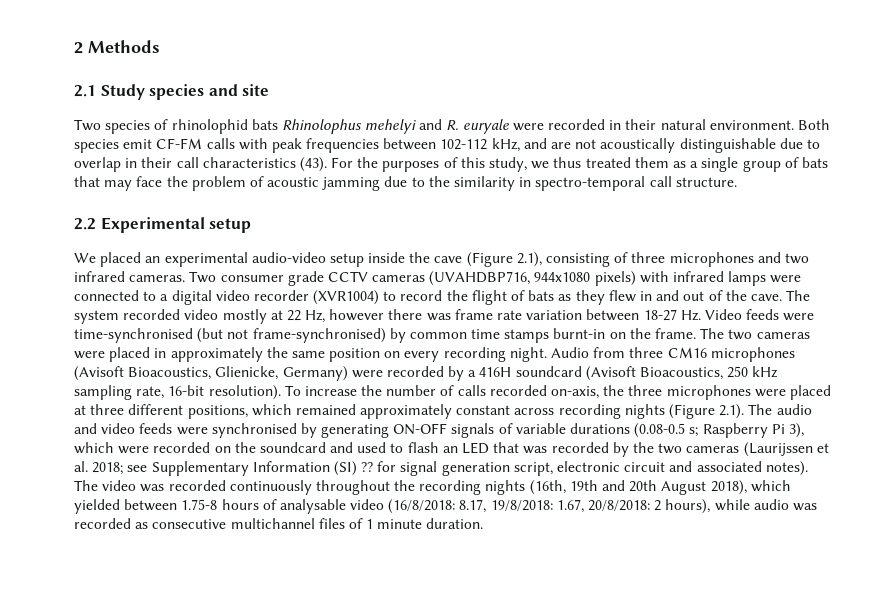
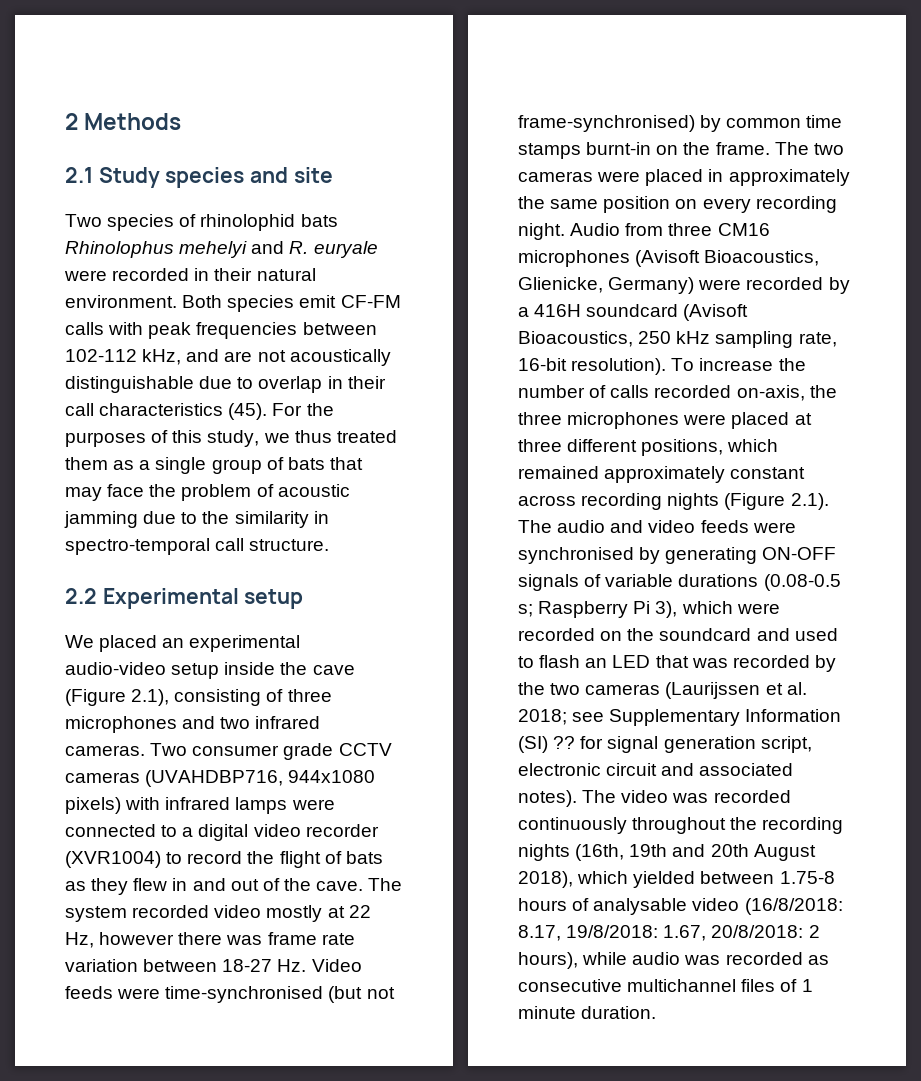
- Both species emit CF-FM calls with peak frequencies between 102-112 kHz, and are not acoustically distinguishable due to overlap in their call characteristics (43).
+ Both species emit CF-FM calls with peak frequencies between 102-112 kHz, and are not acoustically distinguishable due to overlap in their call characteristics (45).

